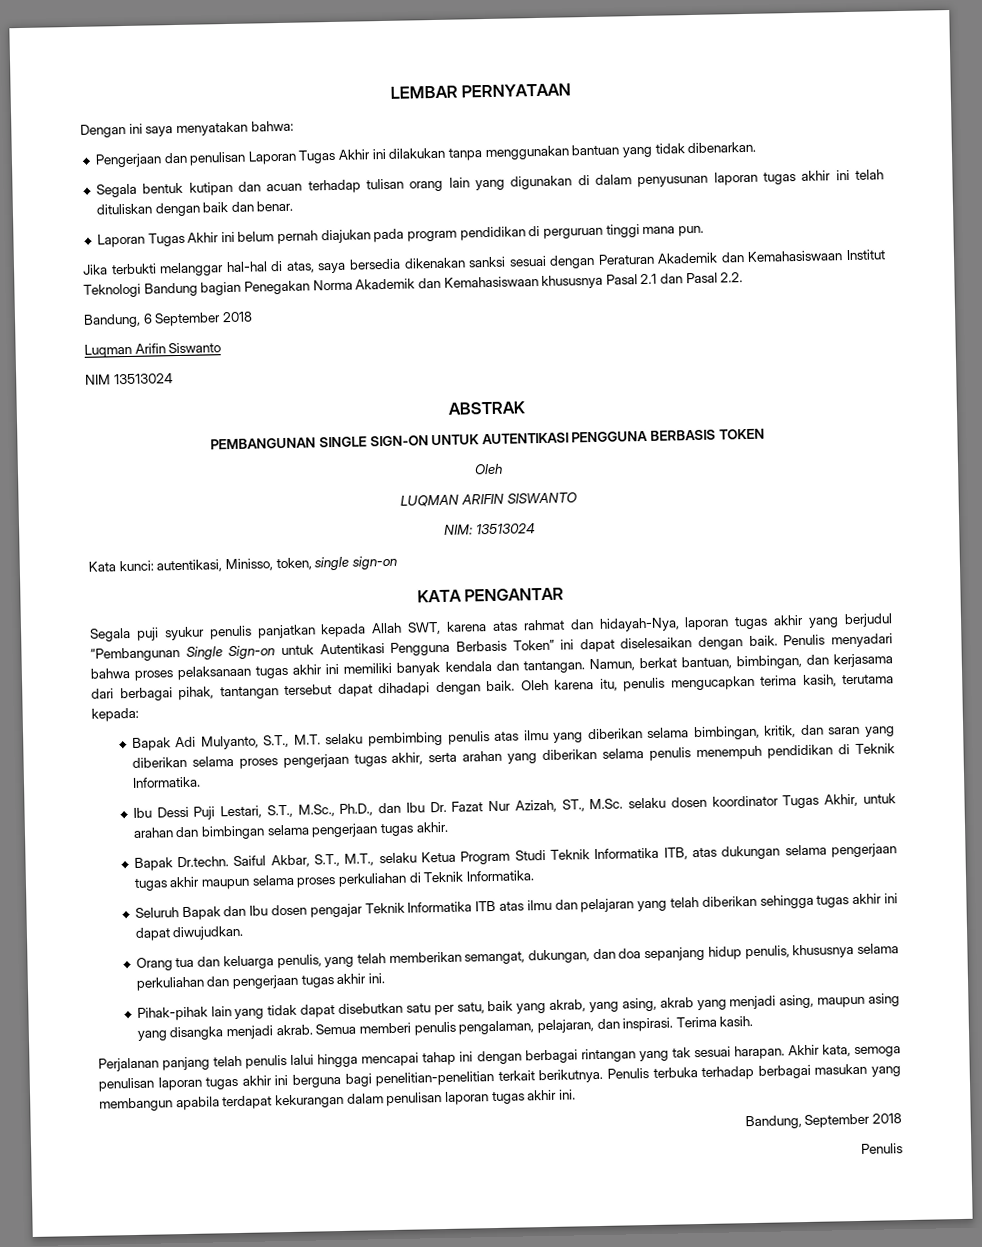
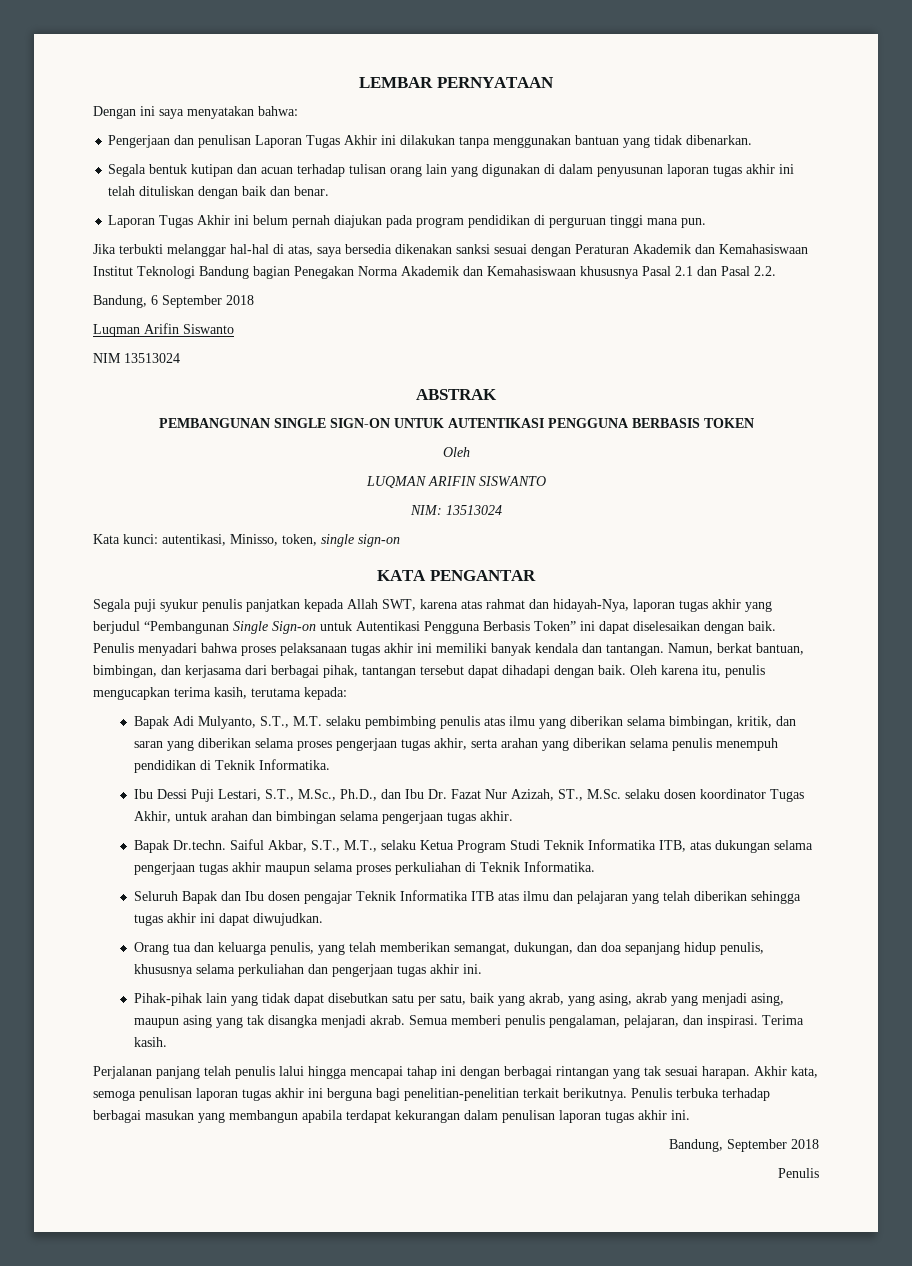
- Pihak-pihak lain yang tidak dapat disebutkan satu per satu, baik yang akrab, yang asing, akrab yang menjadi asing, maupun asing yang disangka menjadi akrab.
+ Pihak-pihak lain yang tidak dapat disebutkan satu per satu, baik yang akrab, yang asing, akrab yang menjadi asing, maupun asing yang tak disangka menjadi akrab.

